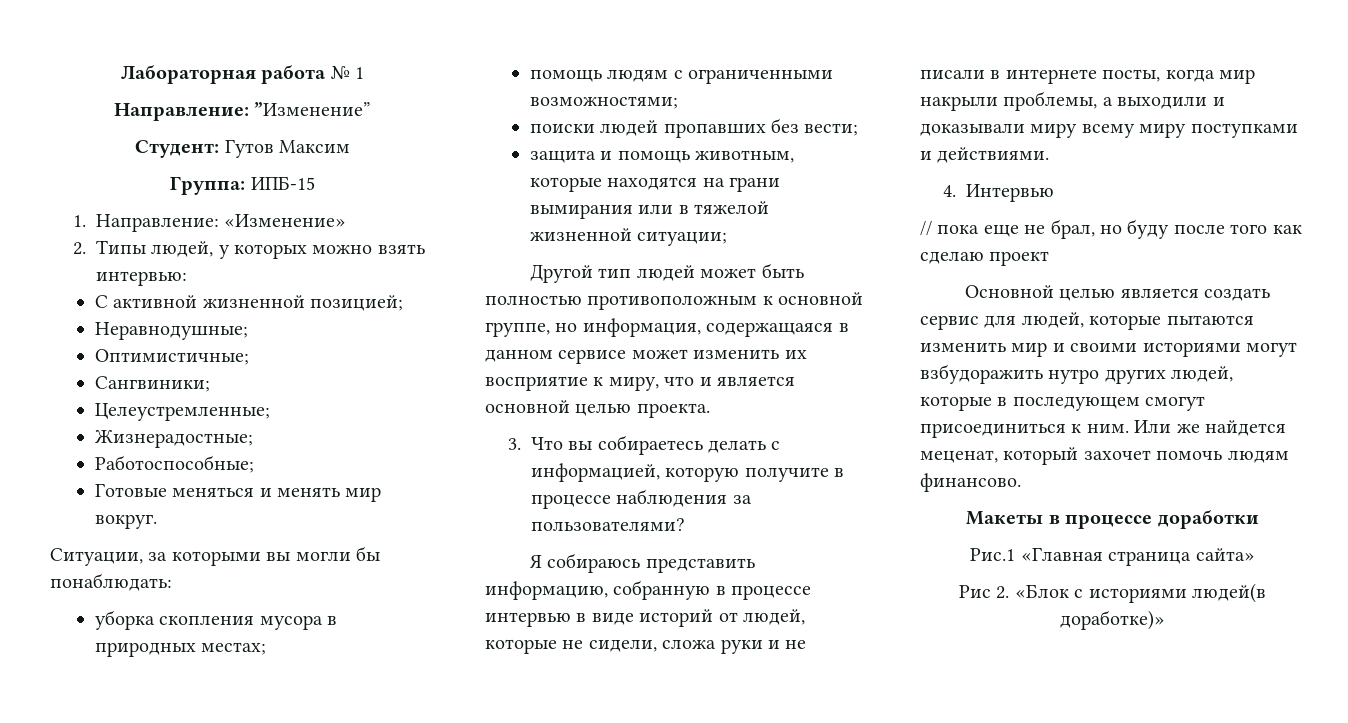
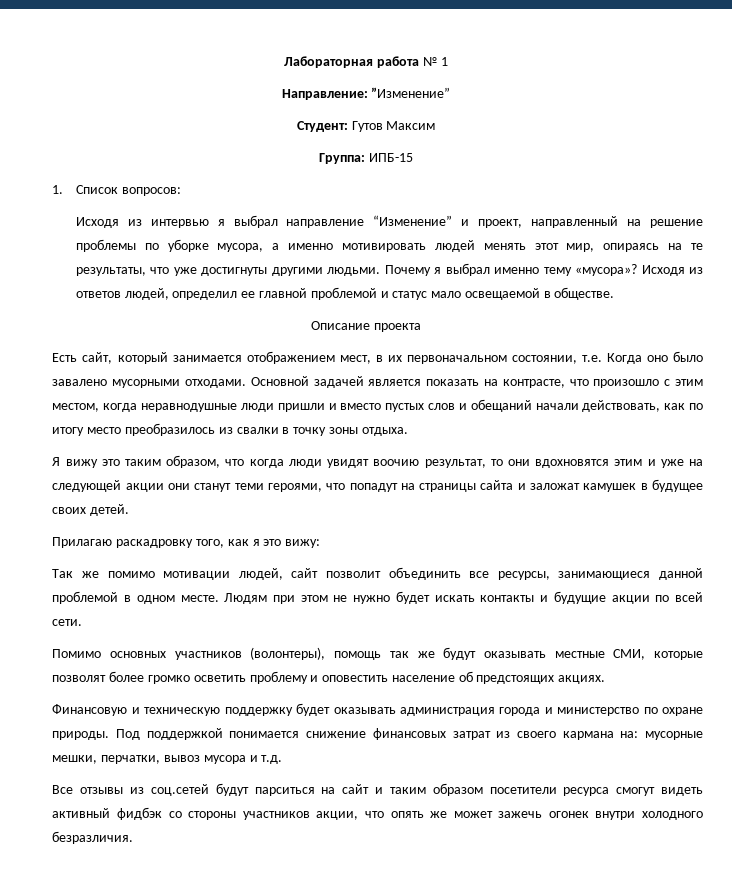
- 1. Направление: «Изменение»
- 2. Типы людей, у которых можно взять интервью:
- С активной жизненной позицией;
- Неравнодушные;
- Оптимистичные;
- Сангвиники;
- Целеустремленные;
- Жизнерадостные;
- Работоспособные;
- Готовые меняться и менять мир вокруг.
- Ситуации, за которыми вы могли бы понаблюдать:
- уборка скопления мусора в природных местах;
- помощь людям с ограниченными возможностями;
- поиски людей пропавших без вести;
- защита и помощь животным, которые находятся на грани вымирания или в тяжелой жизненной ситуации;
- Другой тип людей может быть полностью противоположным к основной группе, но информация, содержащаяся в данном сервисе может изменить их восприятие к миру, что и является основной целью проекта.
- 3. Что вы собираетесь делать с информацией, которую получите в процессе наблюдения за пользователями?
- Я собираюсь представить информацию, собранную в процессе интервью в виде историй от людей, которые не сидели, сложа руки и не писали в интернете посты, когда мир накрыли проблемы, а выходили и доказывали миру всему миру поступками и действиями.
- 4. Интервью
- // пока еще не брал, но буду после того как сделаю проект
- Основной целью является создать сервис для людей, которые пытаются изменить мир и своими историями могут взбудоражить нутро других людей, которые в последующем смогут присоединиться к ним. Или же найдется меценат, который захочет помочь людям финансово.
- Макеты в процессе доработки
- Рис.1 «Главная страница сайта»
- Рис 2. «Блок с историями людей(в доработке)»
+ 1. Список вопросов:
+ Исходя из интервью я выбрал направление “Изменение” и проект, направленный на решение проблемы по уборке мусора, а именно мотивировать людей менять этот мир, опираясь на те результаты, что уже достигнуты другими людьми. Почему я выбрал именно тему «мусора»? Исходя из ответов людей, определил ее главной проблемой и статус мало освещаемой в обществе.
+ Описание проекта
+ Есть сайт, который занимается отображением мест, в их первоначальном состоянии, т.е. Когда оно было завалено мусорными отходами. Основной задачей является показать на контрасте, что произошло с этим местом, когда неравнодушные люди пришли и вместо пустых слов и обещаний начали действовать, как по итогу место преобразилось из свалки в точку зоны отдыха.
+ Я вижу это таким образом, что когда люди увидят воочию результат, то они вдохновятся этим и уже на следующей акции они станут теми героями, что попадут на страницы сайта и заложат камушек в будущее своих детей.
+ Прилагаю раскадровку того, как я это вижу:
+ Так же помимо мотивации людей, сайт позволит объединить все ресурсы, занимающиеся данной проблемой в одном месте. Людям при этом не нужно будет искать контакты и будущие акции по всей сети.
+ Помимо основных участников (волонтеры), помощь так же будут оказывать местные СМИ, которые позволят более громко осветить проблему и оповестить население об предстоящих акциях.
+ Финансовую и техническую поддержку будет оказывать администрация города и министерство по охране природы. Под поддержкой понимается снижение финансовых затрат из своего кармана на: мусорные мешки, перчатки, вывоз мусора и т.д.
+ Все отзывы из соц.сетей будут парситься на сайт и таким образом посетители ресурса смогут видеть активный фидбэк со стороны участников акции, что опять же может зажечь огонек внутри холодного безразличия.

